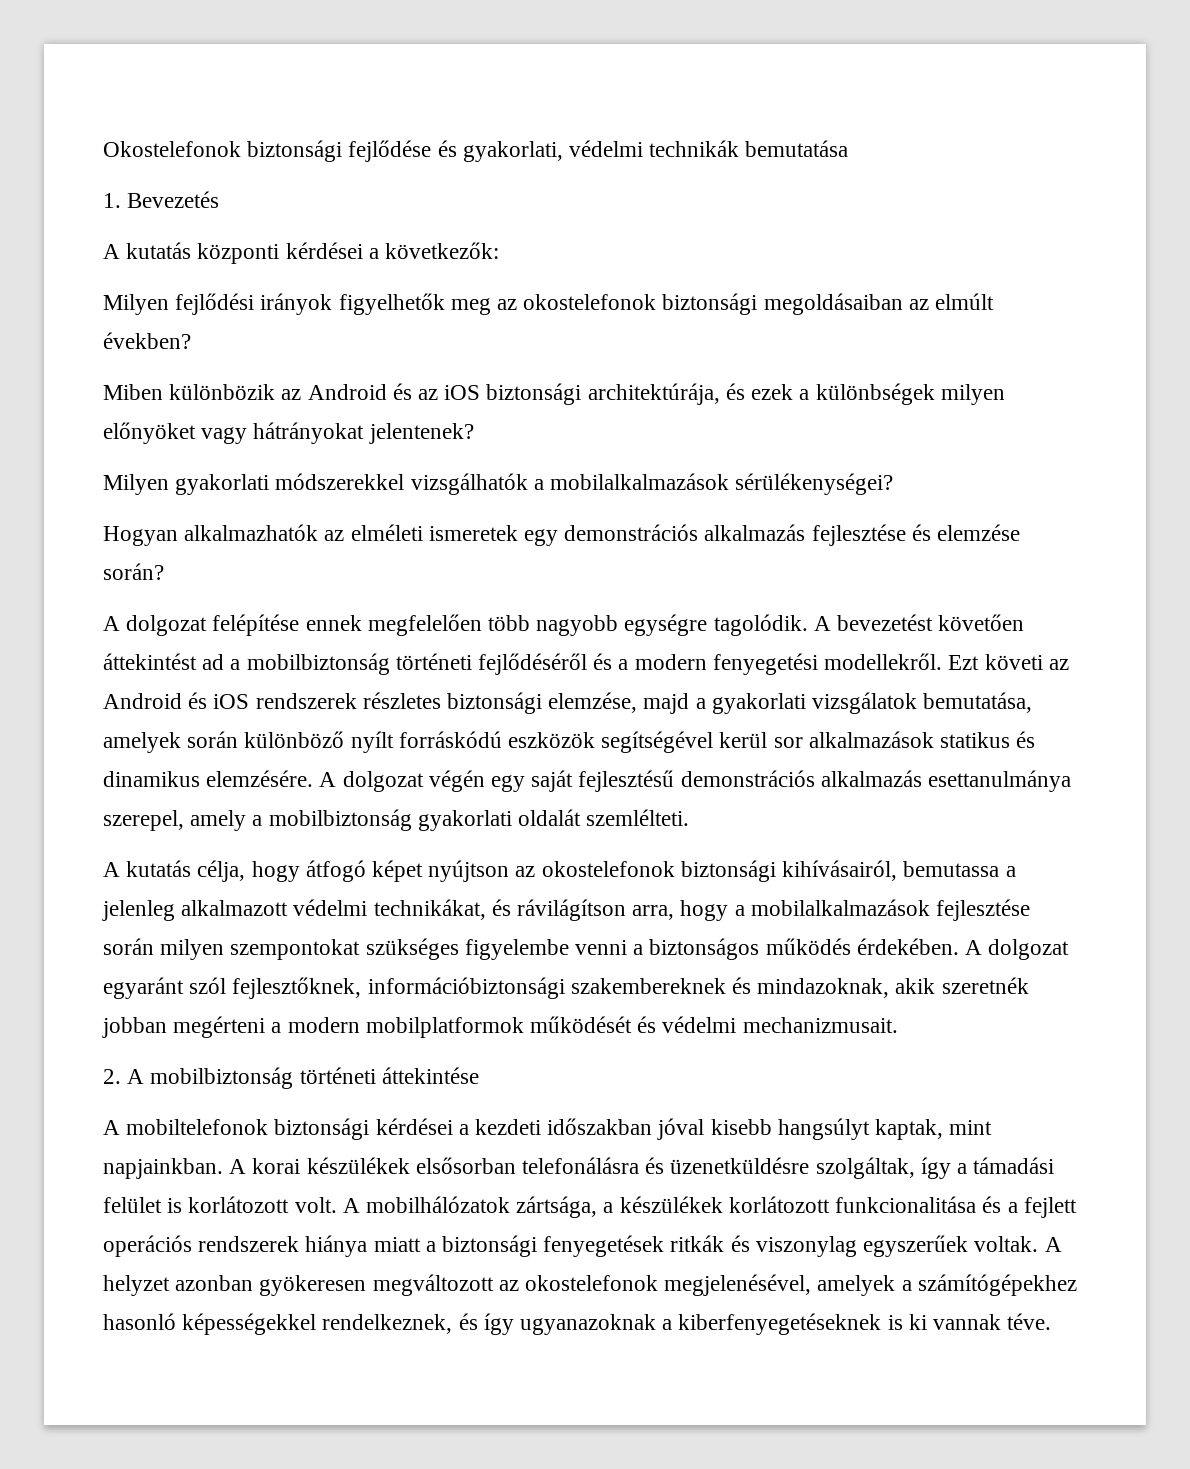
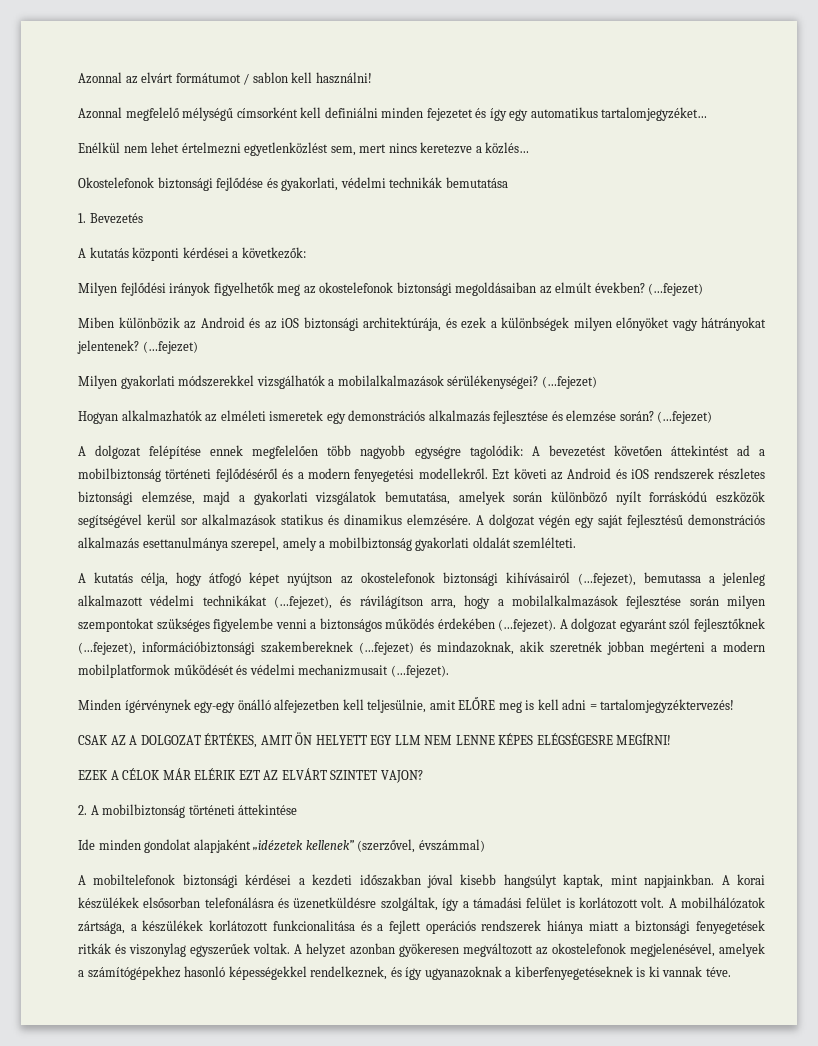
+ Azonnal az elvárt formátumot / sablon kell használni!
+ Azonnal megfelelő mélységű címsorként kell definiálni minden fejezetet és így egy automatikus tartalomjegyzéket…
+ Enélkül nem lehet értelmezni egyetlenközlést sem, mert nincs keretezve a közlés…
- Milyen fejlődési irányok figyelhetők meg az okostelefonok biztonsági megoldásaiban az elmúlt években?
+ Milyen fejlődési irányok figyelhetők meg az okostelefonok biztonsági megoldásaiban az elmúlt években? (…fejezet)
- Miben különbözik az Android és az iOS biztonsági architektúrája, és ezek a különbségek milyen előnyöket vagy hátrányokat jelentenek?
+ Miben különbözik az Android és az iOS biztonsági architektúrája, és ezek a különbségek milyen előnyöket vagy hátrányokat jelentenek? (…fejezet)
- Milyen gyakorlati módszerekkel vizsgálhatók a mobilalkalmazások sérülékenységei?
+ Milyen gyakorlati módszerekkel vizsgálhatók a mobilalkalmazások sérülékenységei? (…fejezet)
- Hogyan alkalmazhatók az elméleti ismeretek egy demonstrációs alkalmazás fejlesztése és elemzése során?
+ Hogyan alkalmazhatók az elméleti ismeretek egy demonstrációs alkalmazás fejlesztése és elemzése során? (…fejezet)
- A dolgozat felépítése ennek megfelelően több nagyobb egységre tagolódik. A bevezetést követően áttekintést ad a mobilbiztonság történeti fejlődéséről és a modern fenyegetési modellekről.
+ A dolgozat felépítése ennek megfelelően több nagyobb egységre tagolódik: A bevezetést követően áttekintést ad a mobilbiztonság történeti fejlődéséről és a modern fenyegetési modellekről.
- A kutatás célja, hogy átfogó képet nyújtson az okostelefonok biztonsági kihívásairól, bemutassa a jelenleg alkalmazott védelmi technikákat, és rávilágítson arra, hogy a mobilalkalmazások fejlesztése során milyen szempontokat szükséges figyelembe venni a biztonságos működés érdekében.
+ A kutatás célja, hogy átfogó képet nyújtson az okostelefonok biztonsági kihívásairól (…fejezet), bemutassa a jelenleg alkalmazott védelmi technikákat (…fejezet), és rávilágítson arra, hogy a mobilalkalmazások fejlesztése során milyen szempontokat szükséges figyelembe venni a biztonságos működés érdekében (…fejezet).
- A dolgozat egyaránt szól fejlesztőknek, információbiztonsági szakembereknek és mindazoknak, akik szeretnék jobban megérteni a modern mobilplatformok működését és védelmi mechanizmusait.
+ A dolgozat egyaránt szól fejlesztőknek (…fejezet), információbiztonsági szakembereknek (…fejezet) és mindazoknak, akik szeretnék jobban megérteni a modern mobilplatformok működését és védelmi mechanizmusait (…fejezet).
+ Minden ígérvénynek egy-egy önálló alfejezetben kell teljesülnie, amit ELŐRE meg is kell adni = tartalomjegyzéktervezés!
+ CSAK AZ A DOLGOZAT ÉRTÉKES, AMIT ÖN HELYETT EGY LLM NEM LENNE KÉPES ELÉGSÉGESRE MEGÍRNI!
+ EZEK A CÉLOK MÁR ELÉRIK EZT AZ ELVÁRT SZINTET VAJON?
+ Ide minden gondolat alapjaként „idézetek kellenek” (szerzővel, évszámmal)

